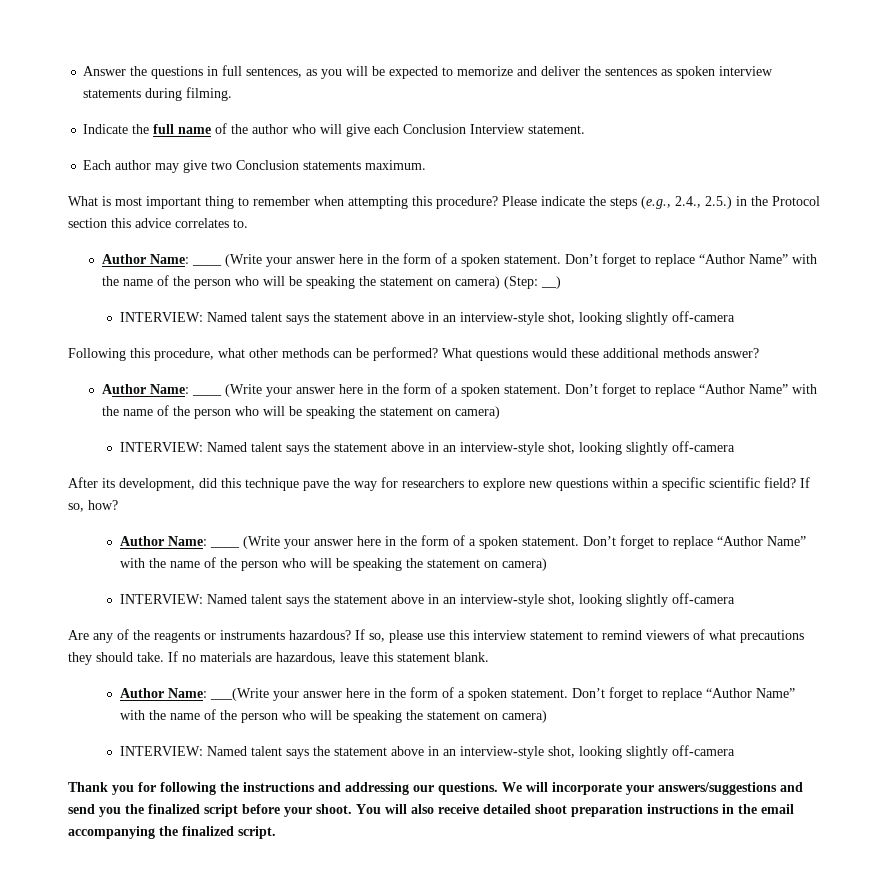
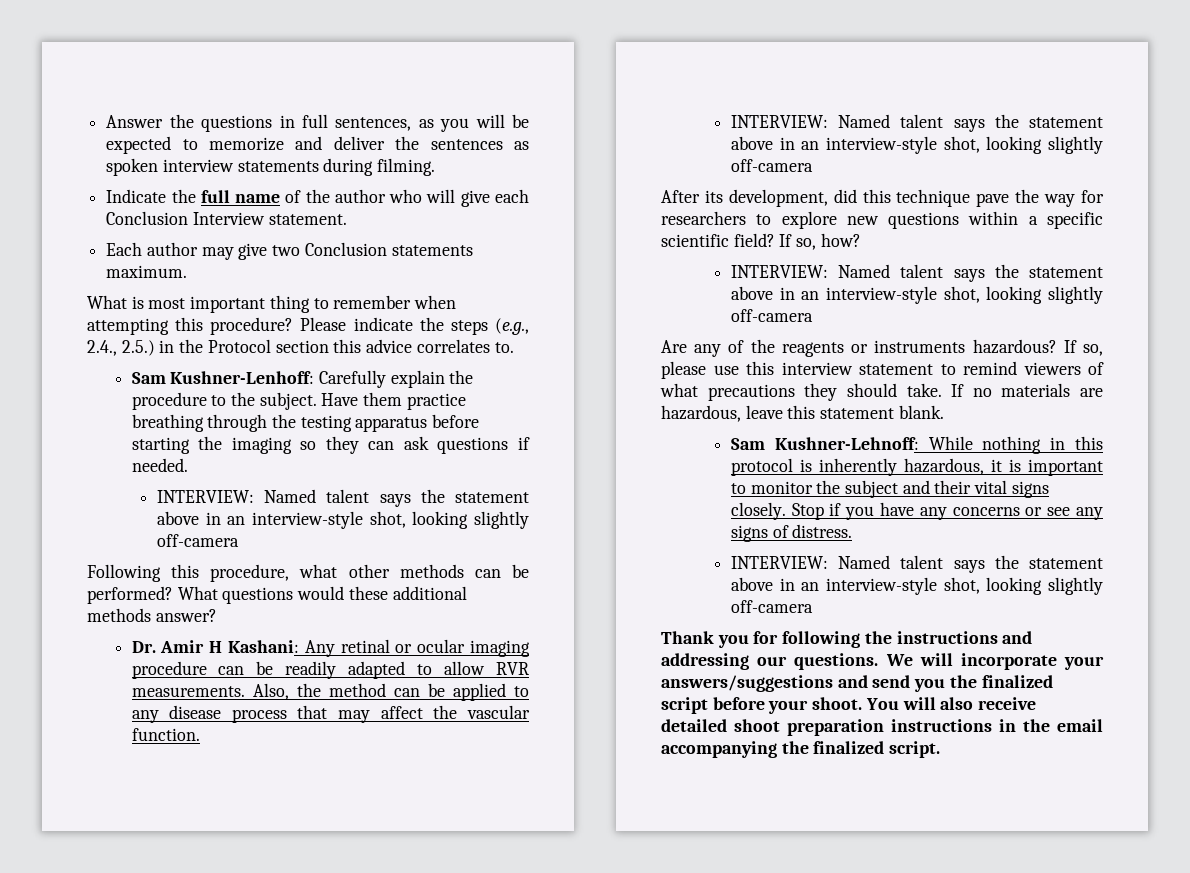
- Author Name: ____ (Write your answer here in the form of a spoken statement. Don’t forget to replace “Author Name” with the name of the person who will be speaking the statement on camera) (Step: __)
+ Sam Kushner-Lenhoff: Carefully explain the procedure to the subject. Have them practice breathing through the testing apparatus before starting the imaging so they can ask questions if needed.
  What questions would these additional methods answer?
- Author Name: ____ (Write your answer here in the form of a spoken statement. Don’t forget to replace “Author Name” with the name of the person who will be speaking the statement on camera)
+ Dr. Amir H Kashani: Any retinal or ocular imaging procedure can be readily adapted to allow RVR measurements. Also, the method can be applied to any disease process that may affect the vascular function.
  If so, how?
- Author Name: ____ (Write your answer here in the form of a spoken statement. Don’t forget to replace “Author Name” with the name of the person who will be speaking the statement on camera)
- Author Name: ___(Write your answer here in the form of a spoken statement. Don’t forget to replace “Author Name” with the name of the person who will be speaking the statement on camera)
+ Sam Kushner-Lehnoff: While nothing in this protocol is inherently hazardous, it is important to monitor the subject and their vital signs closely. Stop if you have any concerns or see any signs of distress.

